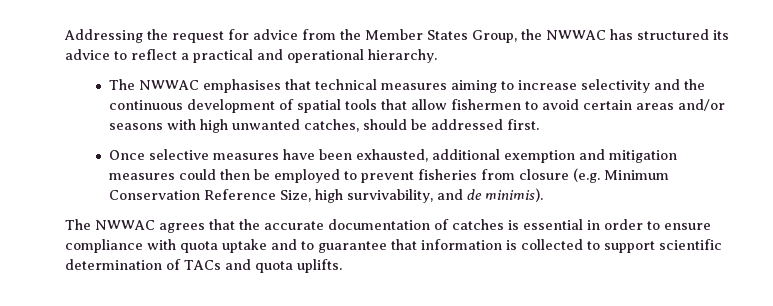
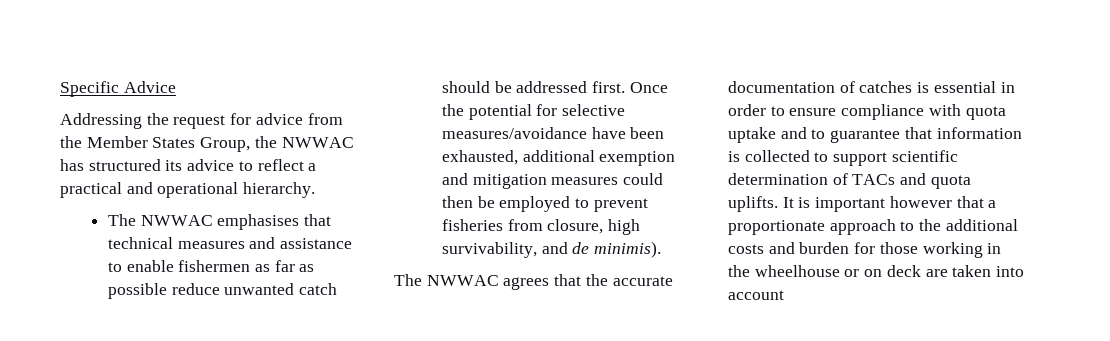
+ Specific Advice
- The NWWAC emphasises that technical measures aiming to increase selectivity and the continuous development of spatial tools that allow fishermen to avoid certain areas and/or seasons with high unwanted catches, should be addressed first.
- Once selective measures have been exhausted, additional exemption and mitigation measures could then be employed to prevent fisheries from closure (e.g. Minimum Conservation Reference Size, high survivability, and de minimis).
+ The NWWAC emphasises that technical measures and assistance to enable fishermen as far as possible reduce unwanted catch should be addressed first. Once the potential for selective measures/avoidance have been exhausted, additional exemption and mitigation measures could then be employed to prevent fisheries from closure, high survivability, and de minimis).
+ It is important however that a proportionate approach to the additional costs and burden for those working in the wheelhouse or on deck are taken into account

